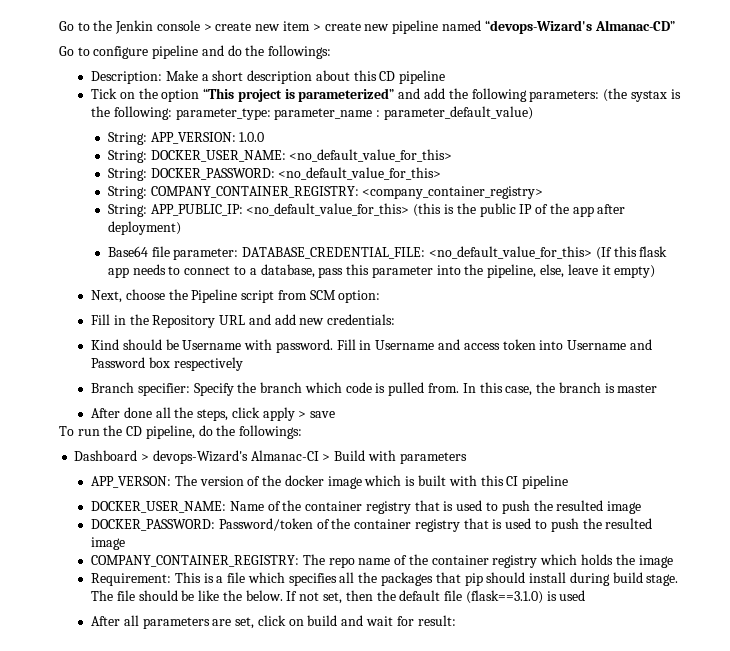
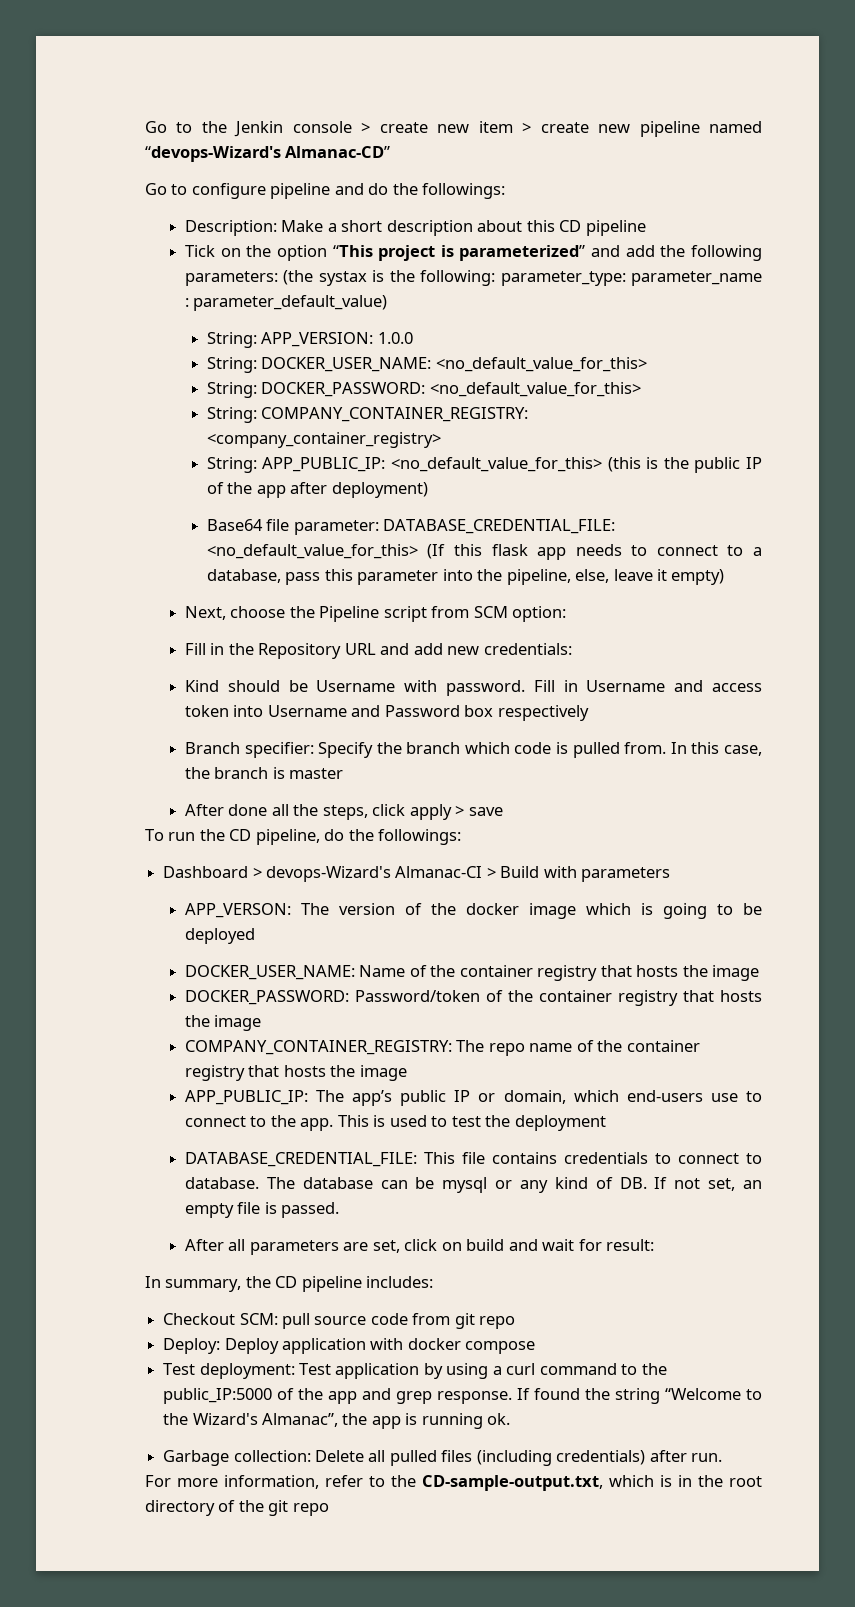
- APP_VERSON: The version of the docker image which is built with this CI pipeline
+ APP_VERSON: The version of the docker image which is going to be deployed
- DOCKER_USER_NAME: Name of the container registry that is used to push the resulted image
+ DOCKER_USER_NAME: Name of the container registry that hosts the image
- DOCKER_PASSWORD: Password/token of the container registry that is used to push the resulted image
+ DOCKER_PASSWORD: Password/token of the container registry that hosts the image
- COMPANY_CONTAINER_REGISTRY: The repo name of the container registry which holds the image
- Requirement: This is a file which specifies all the packages that pip should install during build stage. The file should be like the below. If not set, then the default file (flask==3.1.0) is used
+ COMPANY_CONTAINER_REGISTRY: The repo name of the container registry that hosts the image
+ APP_PUBLIC_IP: The app’s public IP or domain, which end-users use to connect to the app. This is used to test the deployment
+ DATABASE_CREDENTIAL_FILE: This file contains credentials to connect to database. The database can be mysql or any kind of DB. If not set, an empty file is passed.
+ In summary, the CD pipeline includes:
+ Checkout SCM: pull source code from git repo
+ Deploy: Deploy application with docker compose
+ Test deployment: Test application by using a curl command to the public_IP:5000 of the app and grep response. If found the string “Welcome to the Wizard's Almanac”, the app is running ok.
+ Garbage collection: Delete all pulled files (including credentials) after run.
+ For more information, refer to the CD-sample-output.txt, which is in the root directory of the git repo

